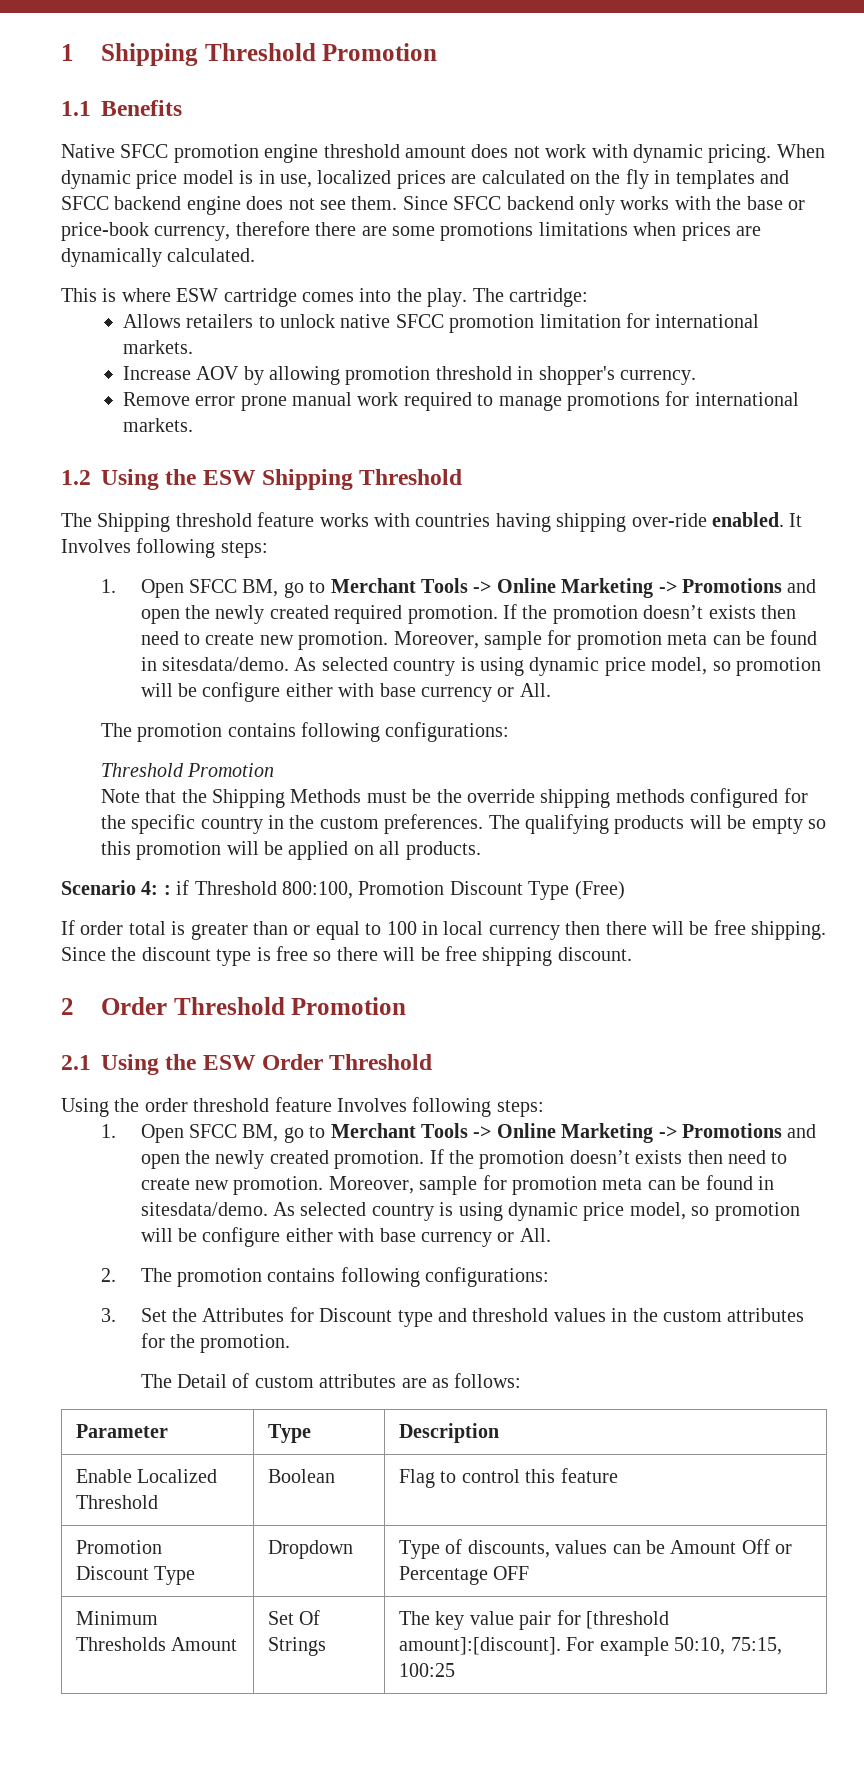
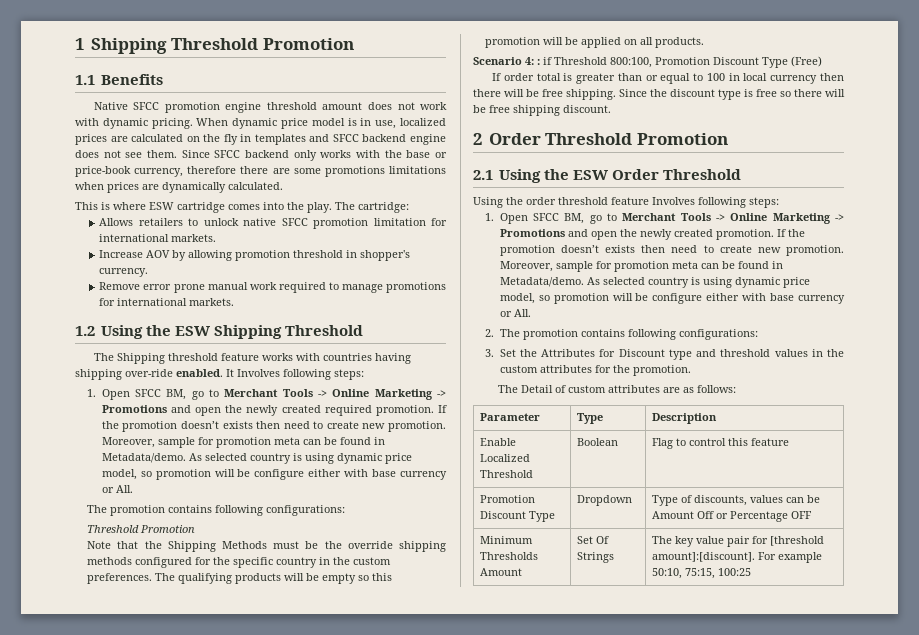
- 1. Open SFCC BM, go to Merchant Tools -> Online Marketing -> Promotions and open the newly created required promotion. If the promotion doesn’t exists then need to create new promotion. Moreover, sample for promotion meta can be found in sitesdata/demo.
+ 1. Open SFCC BM, go to Merchant Tools -> Online Marketing -> Promotions and open the newly created required promotion. If the promotion doesn’t exists then need to create new promotion. Moreover, sample for promotion meta can be found in Metadata/demo.
- 1. Open SFCC BM, go to Merchant Tools -> Online Marketing -> Promotions and open the newly created promotion. If the promotion doesn’t exists then need to create new promotion. Moreover, sample for promotion meta can be found in sitesdata/demo.
+ 1. Open SFCC BM, go to Merchant Tools -> Online Marketing -> Promotions and open the newly created promotion. If the promotion doesn’t exists then need to create new promotion. Moreover, sample for promotion meta can be found in Metadata/demo.

